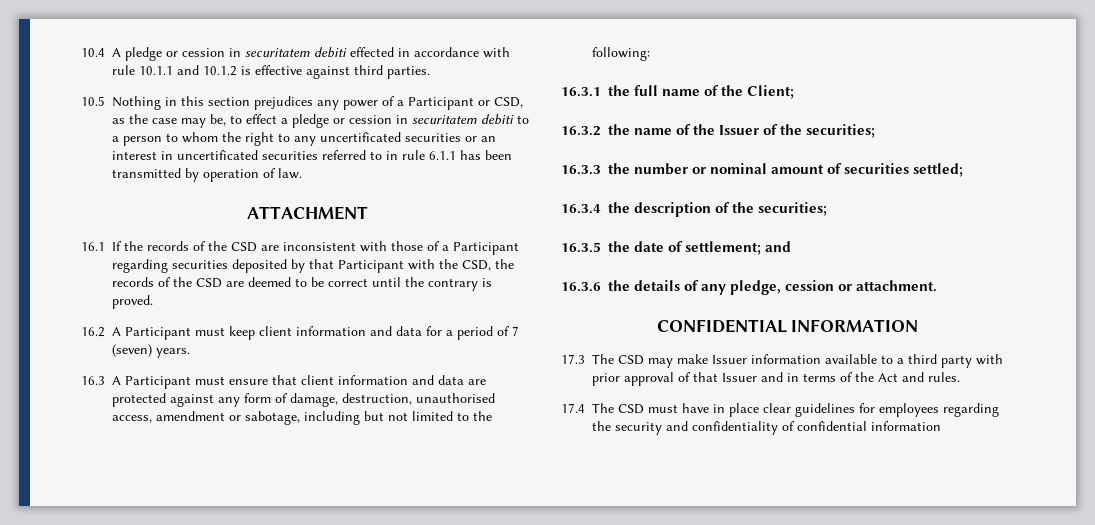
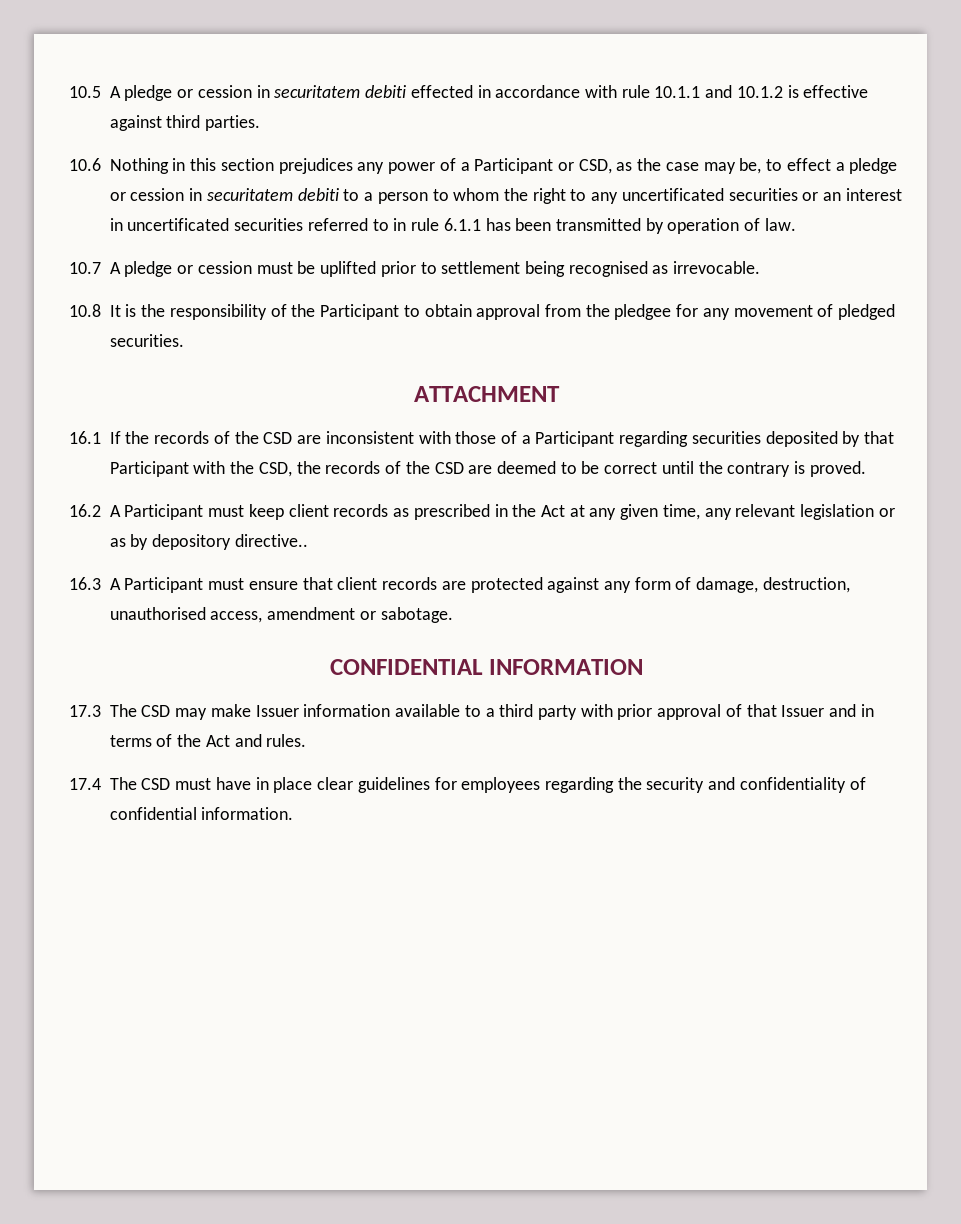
- 10.4 A pledge or cession in securitatem debiti effected in accordance with rule 10.1.1 and 10.1.2 is effective against third parties.
+ 10.5 A pledge or cession in securitatem debiti effected in accordance with rule 10.1.1 and 10.1.2 is effective against third parties.
- 10.5 Nothing in this section prejudices any power of a Participant or CSD, as the case may be, to effect a pledge or cession in securitatem debiti to a person to whom the right to any uncertificated securities or an interest in uncertificated securities referred to in rule 6.1.1 has been transmitted by operation of law.
+ 10.6 Nothing in this section prejudices any power of a Participant or CSD, as the case may be, to effect a pledge or cession in securitatem debiti to a person to whom the right to any uncertificated securities or an interest in uncertificated securities referred to in rule 6.1.1 has been transmitted by operation of law.
+ 10.7 A pledge or cession must be uplifted prior to settlement being recognised as irrevocable.
+ 10.8 It is the responsibility of the Participant to obtain approval from the pledgee for any movement of pledged securities.
- 16.2 A Participant must keep client information and data for a period of 7 (seven) years.
+ 16.2 A Participant must keep client records as prescribed in the Act at any given time, any relevant legislation or as by depository directive..
- 16.3 A Participant must ensure that client information and data are protected against any form of damage, destruction, unauthorised access, amendment or sabotage, including but not limited to the following:
- 16.3.1 the full name of the Client;
- 16.3.2 the name of the Issuer of the securities;
- 16.3.3 the number or nominal amount of securities settled;
- 16.3.4 the description of the securities;
- 16.3.5 the date of settlement; and
- 16.3.6 the details of any pledge, cession or attachment.
+ 16.3 A Participant must ensure that client records are protected against any form of damage, destruction, unauthorised access, amendment or sabotage.
- 17.4 The CSD must have in place clear guidelines for employees regarding the security and confidentiality of confidential information
+ 17.4 The CSD must have in place clear guidelines for employees regarding the security and confidentiality of confidential information.

